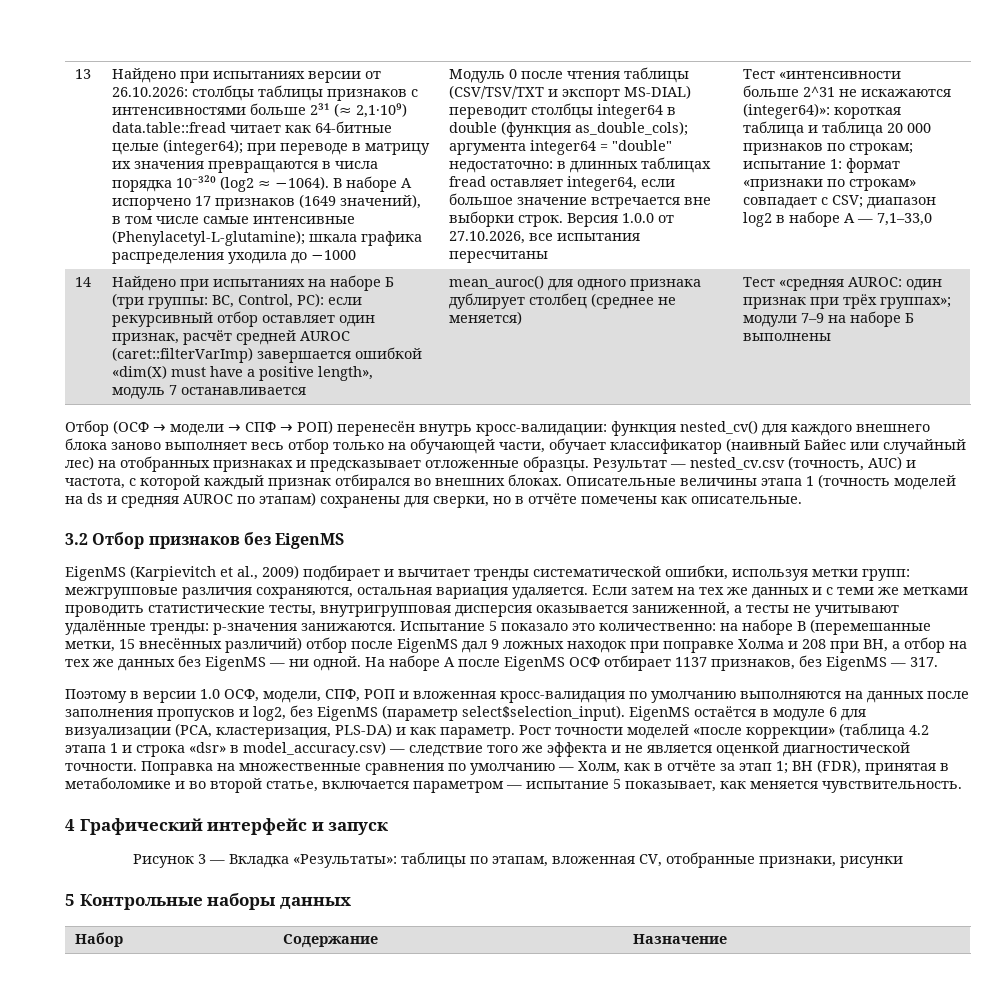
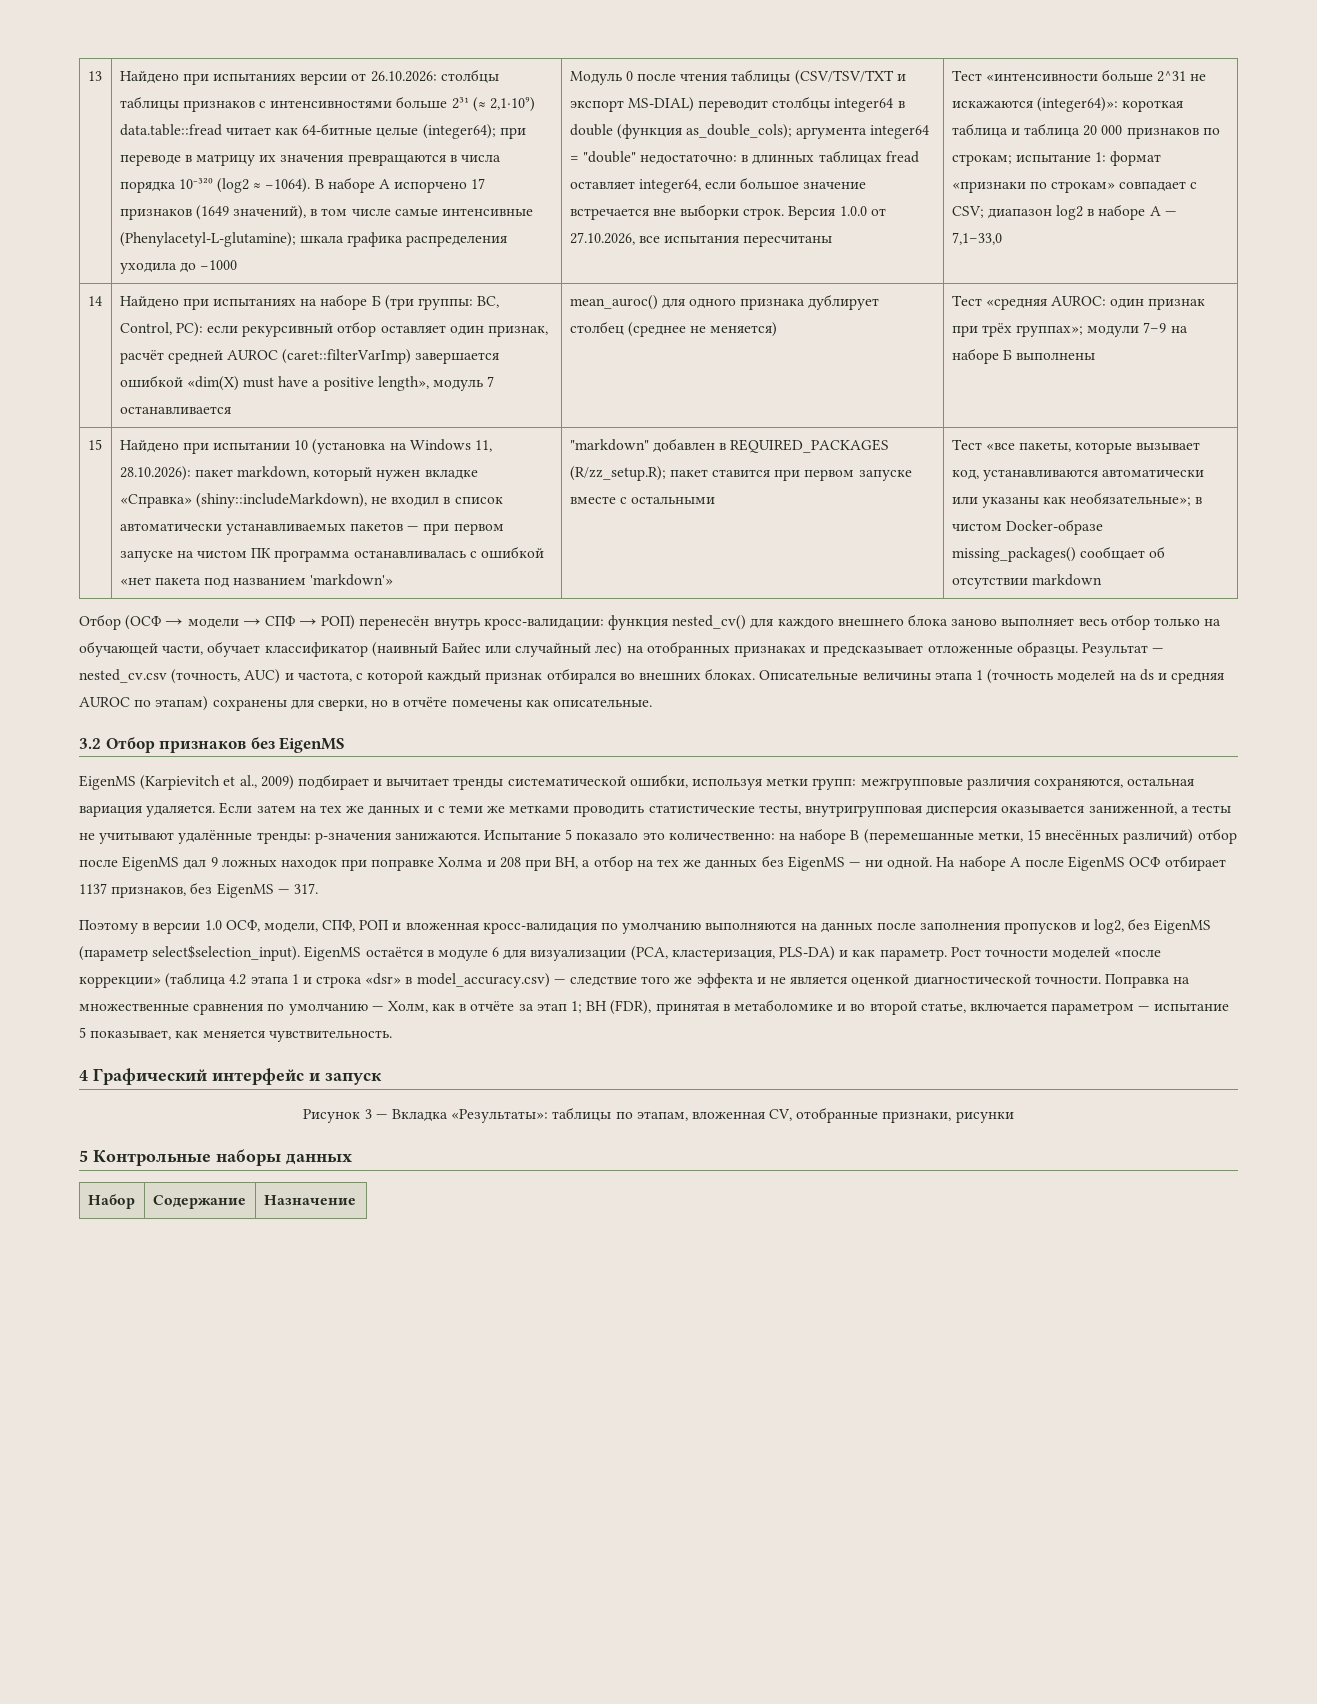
+ 15 | Найдено при испытании 10 (установка на Windows 11, 28.10.2026): пакет markdown, который нужен вкладке «Справка» (shiny::includeMarkdown), не входил в список автоматически устанавливаемых пакетов — при первом запуске на чистом ПК программа останавливалась с ошибкой «нет пакета под названием 'markdown'» | "markdown" добавлен в REQUIRED_PACKAGES (R/zz_setup.R); пакет ставится при первом запуске вместе с остальными | Тест «все пакеты, которые вызывает код, устанавливаются автоматически или указаны как необязательные»; в чистом Docker-образе missing_packages() сообщает об отсутствии markdown

